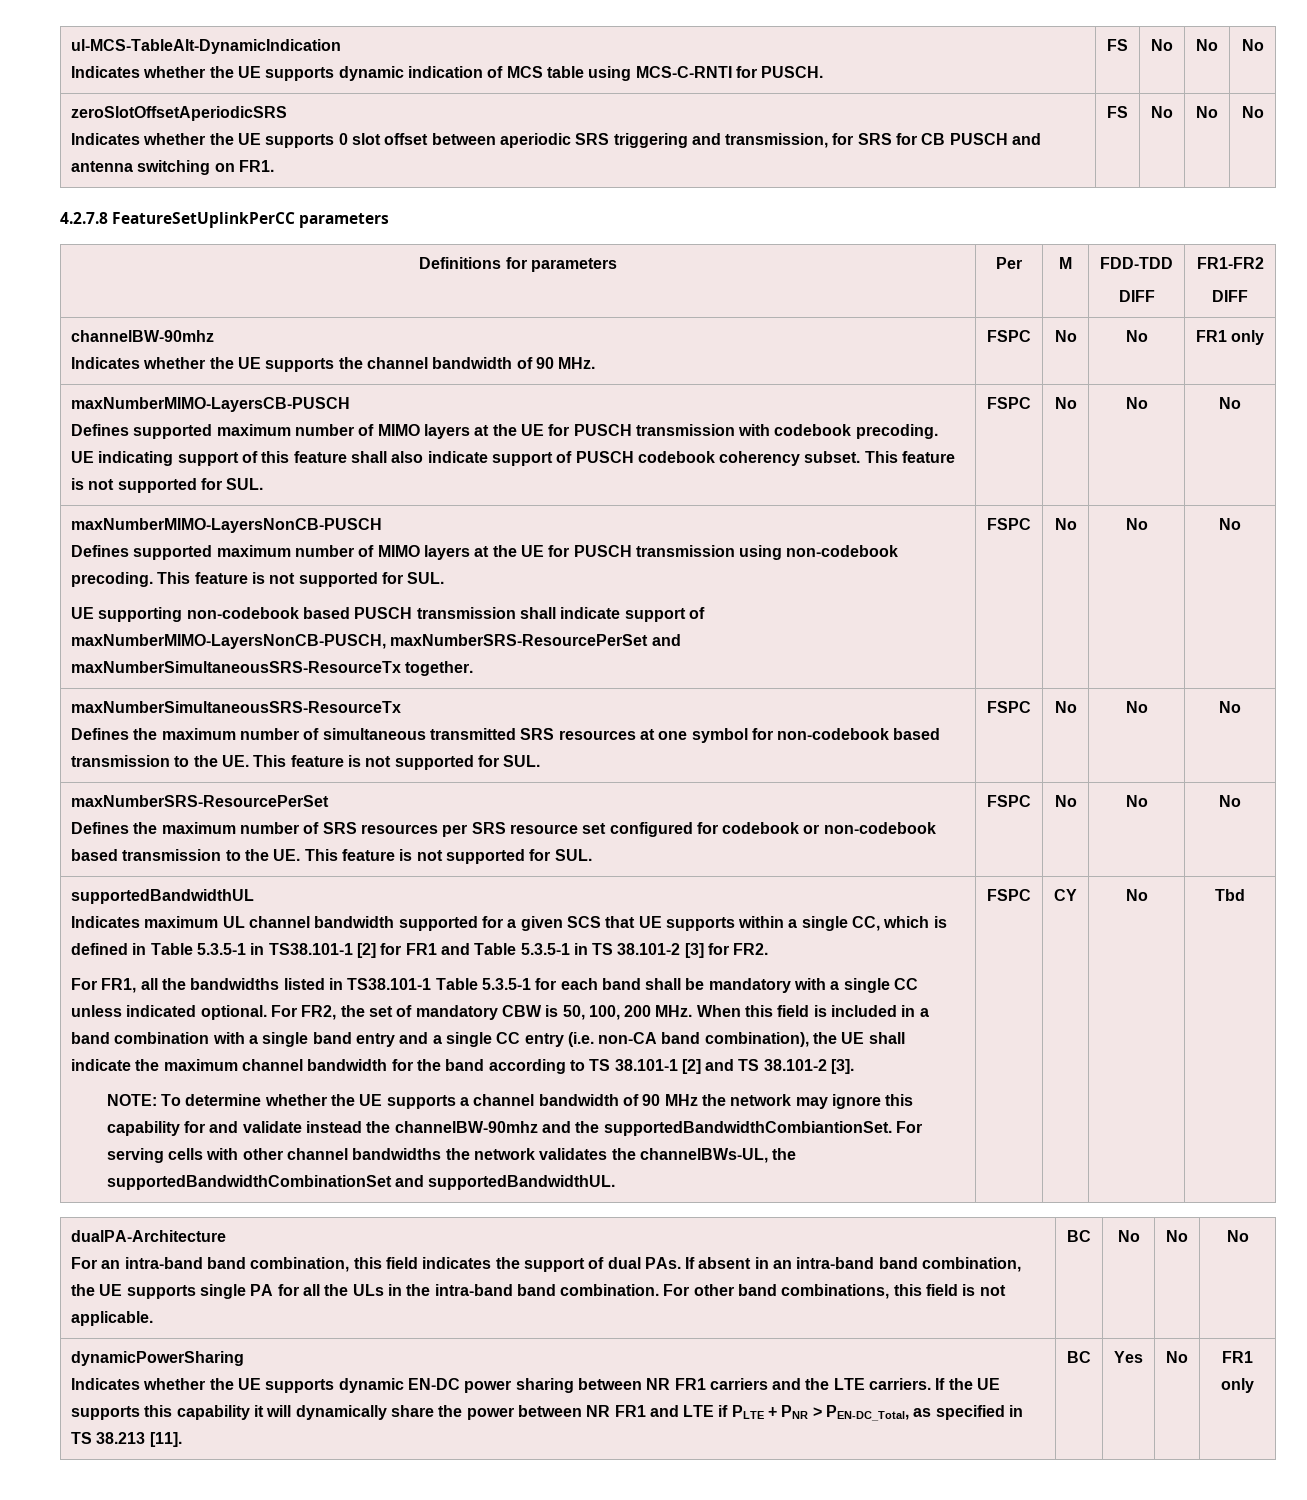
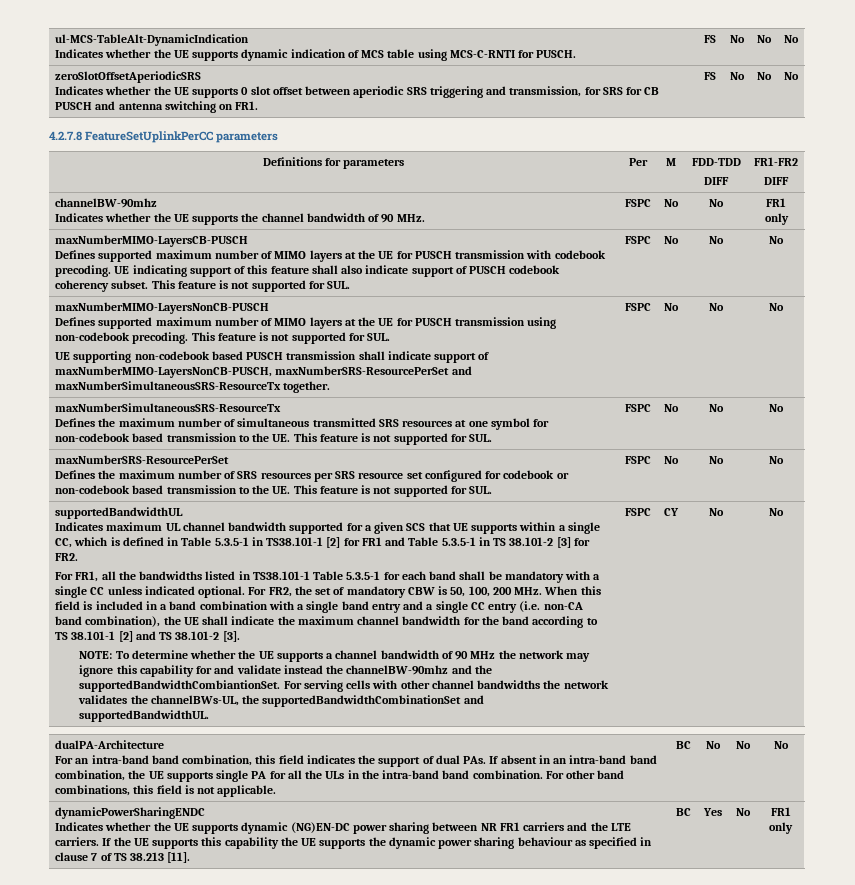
- CY | No | Tbd
+ CY | No | No
- dynamicPowerSharing
- Indicates whether the UE supports dynamic EN-DC power sharing between NR FR1 carriers and the LTE carriers.
+ dynamicPowerSharingENDC
+ Indicates whether the UE supports dynamic (NG)EN-DC power sharing between NR FR1 carriers and the LTE carriers.
- If the UE supports this capability it will dynamically share the power between NR FR1 and LTE if PLTE + PNR > PEN-DC_Total, as specified in TS 38.213 [11].
+ If the UE supports this capability the UE supports the dynamic power sharing behaviour as specified in clause 7 of TS 38.213 [11].

